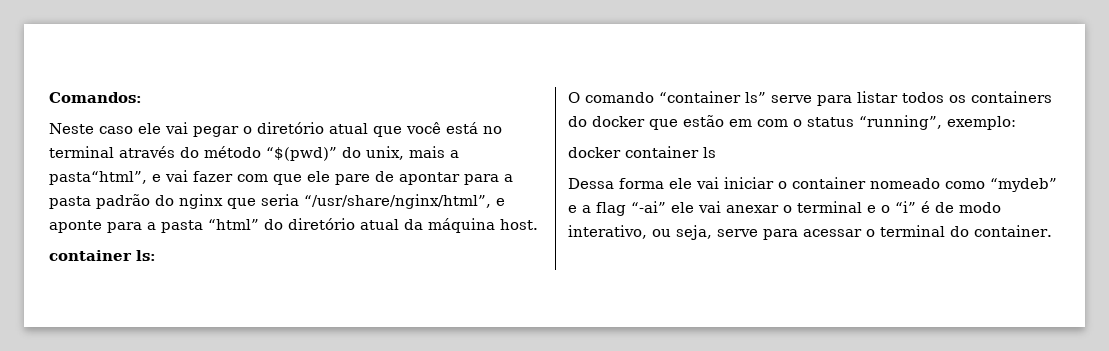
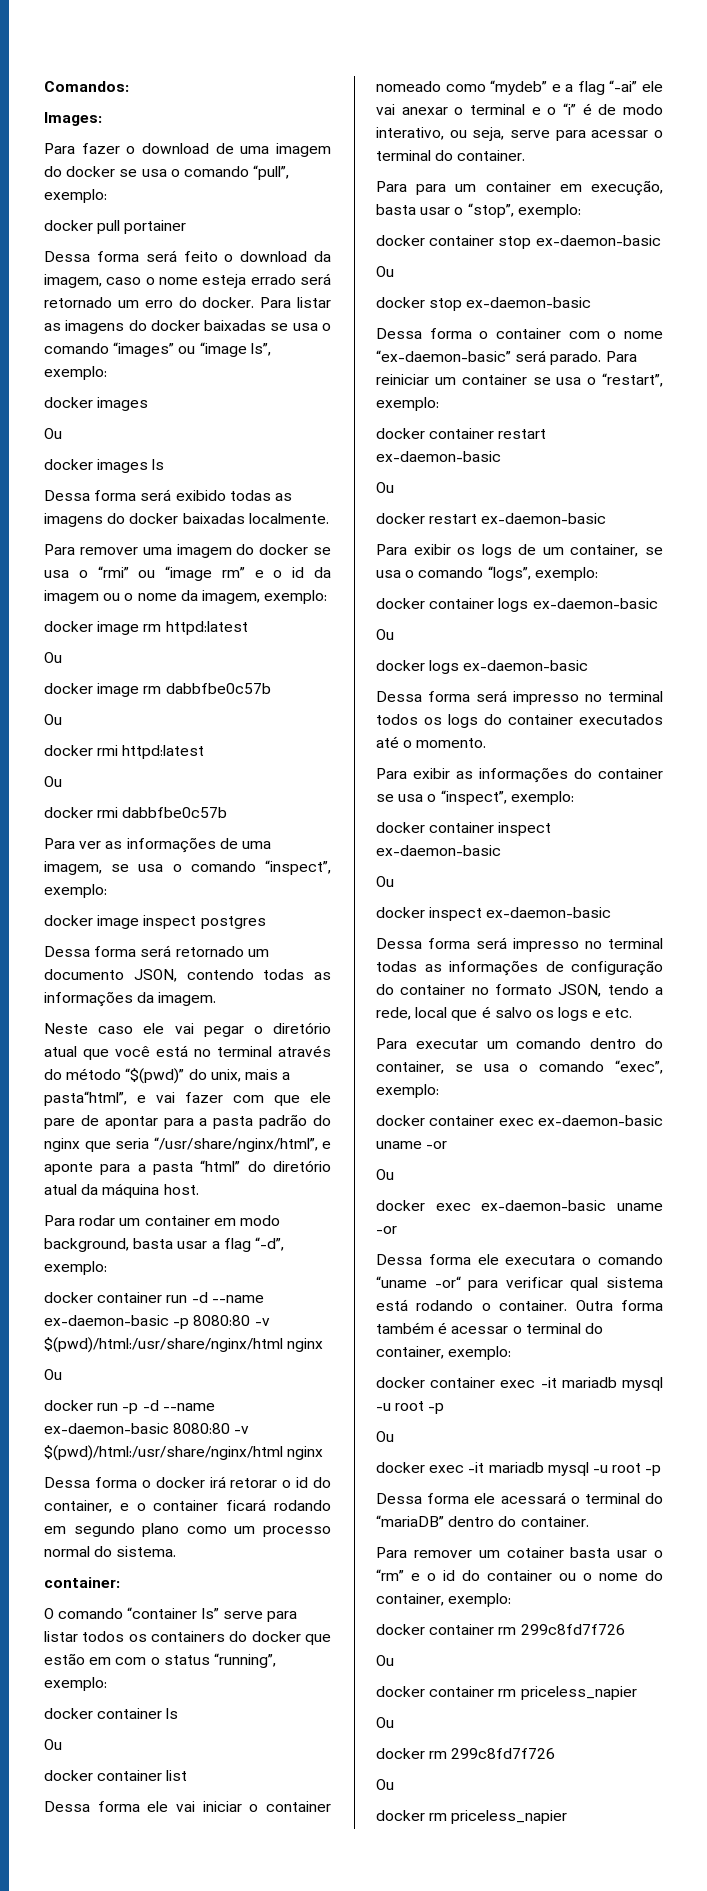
+ Images:
+ Para fazer o download de uma imagem do docker se usa o comando “pull”, exemplo:
+ docker pull portainer
+ Dessa forma será feito o download da imagem, caso o nome esteja errado será retornado um erro do docker. Para listar as imagens do docker baixadas se usa o comando “images” ou “image ls”, exemplo:
+ docker images
+ Ou
+ docker images ls
+ Dessa forma será exibido todas as imagens do docker baixadas localmente.
+ Para remover uma imagem do docker se usa o “rmi” ou “image rm” e o id da imagem ou o nome da imagem, exemplo:
+ docker image rm httpd:latest
+ Ou
+ docker image rm dabbfbe0c57b
+ Ou
+ docker rmi httpd:latest
+ Ou
+ docker rmi dabbfbe0c57b
+ Para ver as informações de uma imagem, se usa o comando “inspect”, exemplo:
+ docker image inspect postgres
+ Dessa forma será retornado um documento JSON, contendo todas as informações da imagem.
- container ls:
+ Para rodar um container em modo background, basta usar a flag “-d”, exemplo:
+ docker container run -d --name ex-daemon-basic -p 8080:80 -v $(pwd)/html:/usr/share/nginx/html nginx
+ Ou
+ docker run -p -d --name ex-daemon-basic 8080:80 -v $(pwd)/html:/usr/share/nginx/html nginx
+ Dessa forma o docker irá retorar o id do container, e o container ficará rodando em segundo plano como um processo normal do sistema.
+ container:
  docker container ls
+ Ou
+ docker container list
+ Para para um container em execução, basta usar o “stop”, exemplo:
+ docker container stop ex-daemon-basic
+ Ou
+ docker stop ex-daemon-basic
+ Dessa forma o container com o nome “ex-daemon-basic” será parado. Para reiniciar um container se usa o “restart”, exemplo:
+ docker container restart ex-daemon-basic
+ Ou
+ docker restart ex-daemon-basic
+ Para exibir os logs de um container, se usa o comando “logs”, exemplo:
+ docker container logs ex-daemon-basic
+ Ou
+ docker logs ex-daemon-basic
+ Dessa forma será impresso no terminal todos os logs do container executados até o momento.
+ Para exibir as informações do container se usa o “inspect”, exemplo:
+ docker container inspect ex-daemon-basic
+ Ou
+ docker inspect ex-daemon-basic
+ Dessa forma será impresso no terminal todas as informações de configuração do container no formato JSON, tendo a rede, local que é salvo os logs e etc.
+ Para executar um comando dentro do container, se usa o comando “exec”, exemplo:
+ docker container exec ex-daemon-basic uname -or
+ Ou
+ docker exec ex-daemon-basic uname -or
+ Dessa forma ele executara o comando “uname -or“ para verificar qual sistema está rodando o container. Outra forma também é acessar o terminal do container, exemplo:
+ docker container exec -it mariadb mysql -u root -p
+ Ou
+ docker exec -it mariadb mysql -u root -p
+ Dessa forma ele acessará o terminal do “mariaDB” dentro do container.
+ Para remover um cotainer basta usar o “rm” e o id do container ou o nome do container, exemplo:
+ docker container rm 299c8fd7f726
+ Ou
+ docker container rm priceless_napier
+ Ou
+ docker rm 299c8fd7f726
+ Ou
+ docker rm priceless_napier

